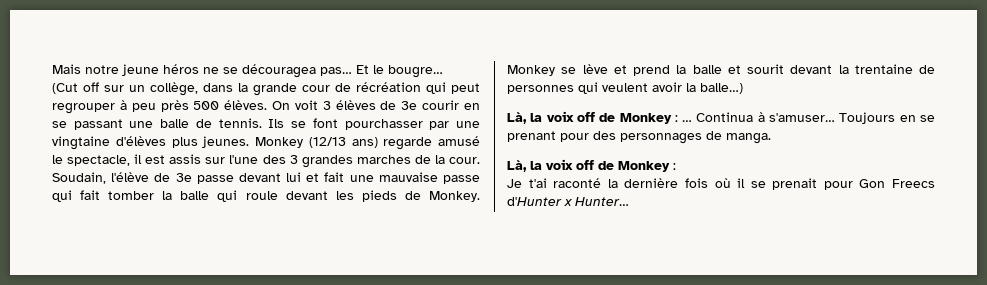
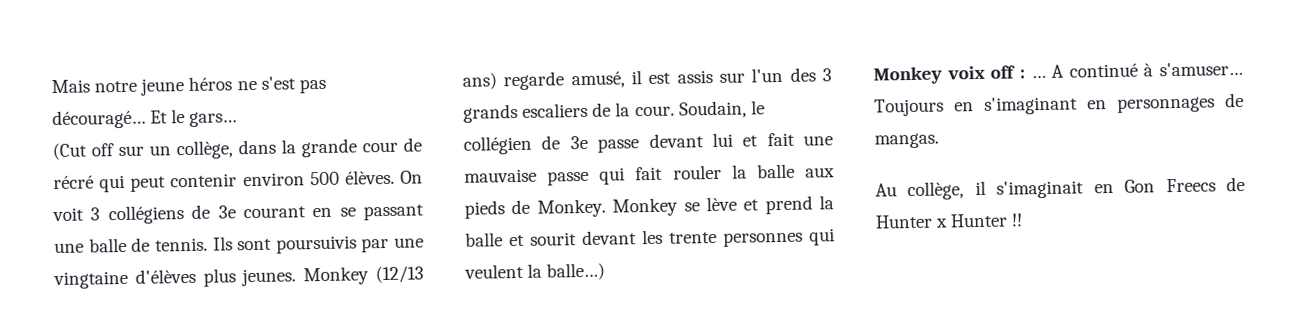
- Mais notre jeune héros ne se découragea pas…
+ Mais notre jeune héros ne s'est pas découragé…
- Et le bougre…
+ Et le gars…
- (Cut off sur un collège, dans la grande cour de récréation qui peut regrouper à peu près 500 élèves.
+ (Cut off sur un collège, dans la grande cour de récré qui peut contenir environ 500 élèves.
- On voit 3 élèves de 3e courir en se passant une balle de tennis.
+ On voit 3 collégiens de 3e courant en se passant une balle de tennis.
- Ils se font pourchasser par une vingtaine d'élèves plus jeunes.
+ Ils sont poursuivis par une vingtaine d'élèves plus jeunes.
- Monkey (12/13 ans) regarde amusé le spectacle, il est assis sur l'une des 3 grandes marches de la cour.
+ Monkey (12/13 ans) regarde amusé, il est assis sur l'un des 3 grands escaliers de la cour.
- Soudain, l'élève de 3e passe devant lui et fait une mauvaise passe qui fait tomber la balle qui roule devant les pieds de Monkey.
+ Soudain, le collégien de 3e passe devant lui et fait une mauvaise passe qui fait rouler la balle aux pieds de Monkey.
- Monkey se lève et prend la balle et sourit devant la trentaine de personnes qui veulent avoir la balle…)
+ Monkey se lève et prend la balle et sourit devant les trente personnes qui veulent la balle…)
- Là, la voix off de Monkey : … Continua à s'amuser… Toujours en se prenant pour des personnages de manga.
- Là, la voix off de Monkey :
- Je t'ai raconté la dernière fois où il se prenait pour Gon Freecs d'Hunter x Hunter…
+ Monkey voix off : … A continué à s'amuser… Toujours en s'imaginant en personnages de mangas.
+ Au collège, il s'imaginait en Gon Freecs de Hunter x Hunter !!

